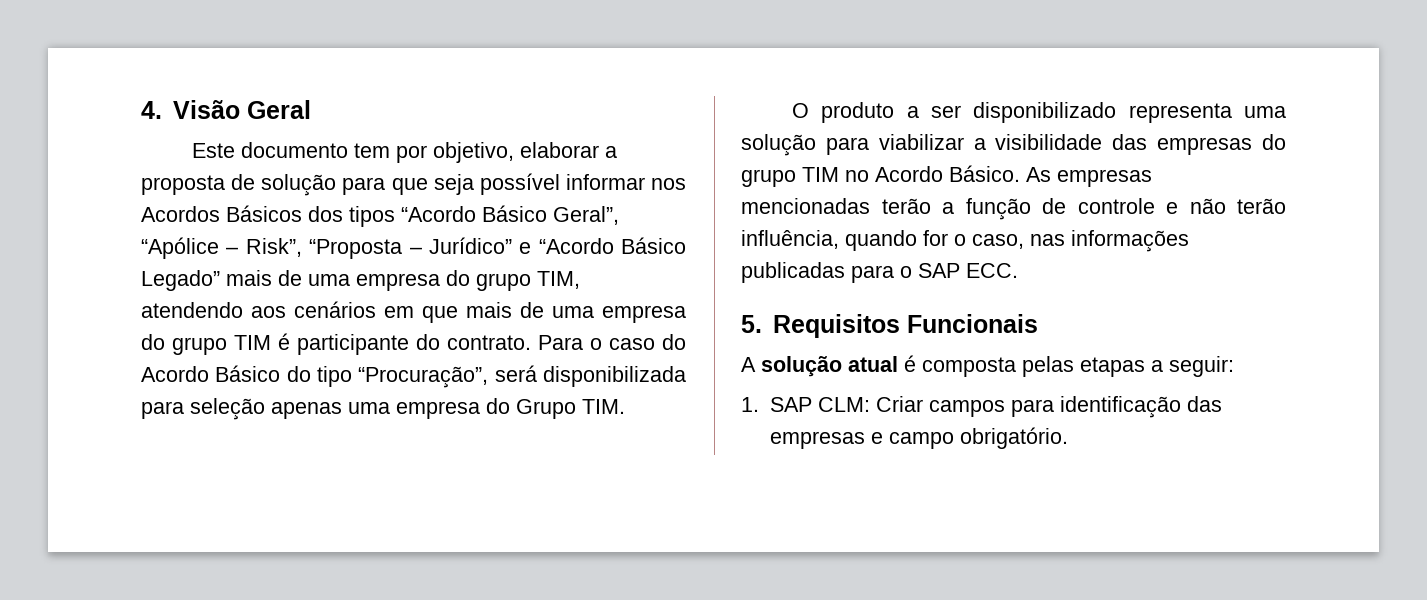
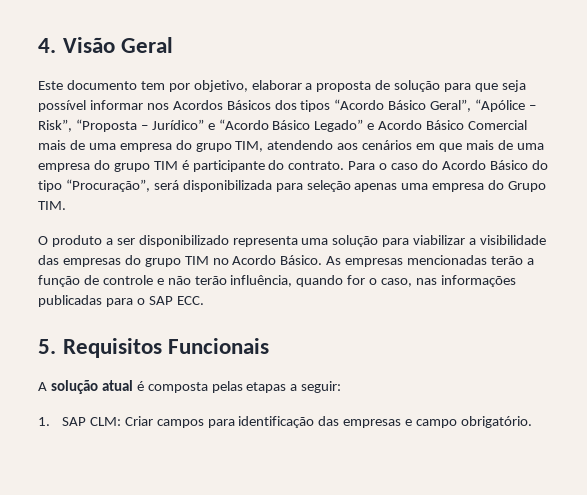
- Este documento tem por objetivo, elaborar a proposta de solução para que seja possível informar nos Acordos Básicos dos tipos “Acordo Básico Geral”, “Apólice – Risk”, “Proposta – Jurídico” e “Acordo Básico Legado” mais de uma empresa do grupo TIM, atendendo aos cenários em que mais de uma empresa do grupo TIM é participante do contrato.
+ Este documento tem por objetivo, elaborar a proposta de solução para que seja possível informar nos Acordos Básicos dos tipos “Acordo Básico Geral”, “Apólice – Risk”, “Proposta – Jurídico” e “Acordo Básico Legado” e Acordo Básico Comercial mais de uma empresa do grupo TIM, atendendo aos cenários em que mais de uma empresa do grupo TIM é participante do contrato.

